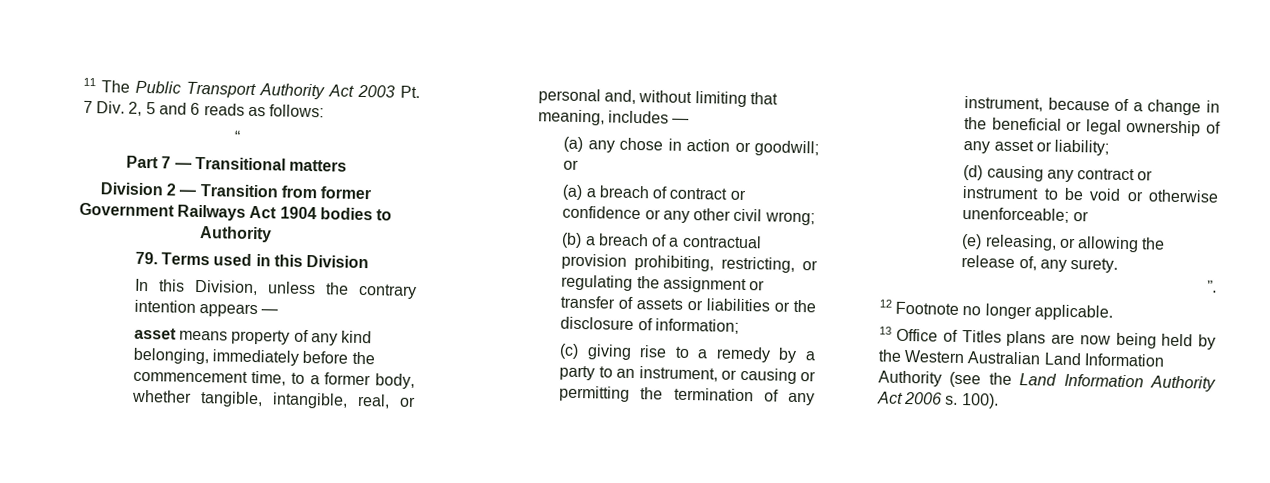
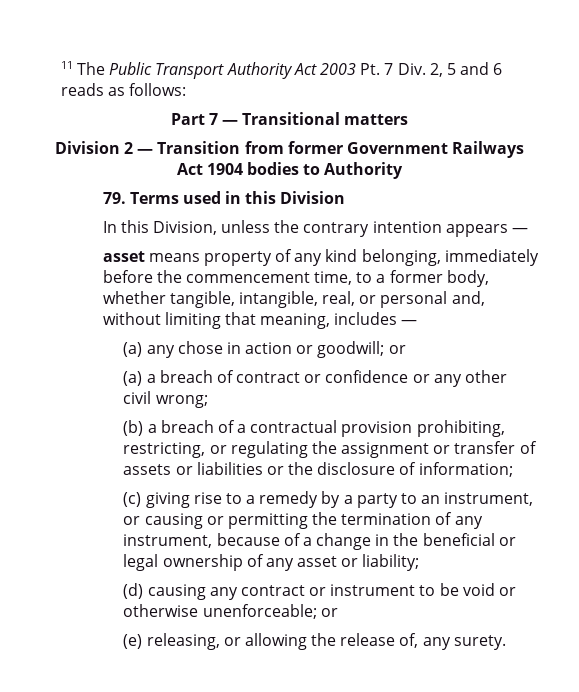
- “
- ”.
- 12 Footnote no longer applicable.
- 13 Office of Titles plans are now being held by the Western Australian Land Information Authority (see the Land Information Authority Act 2006 s. 100).

